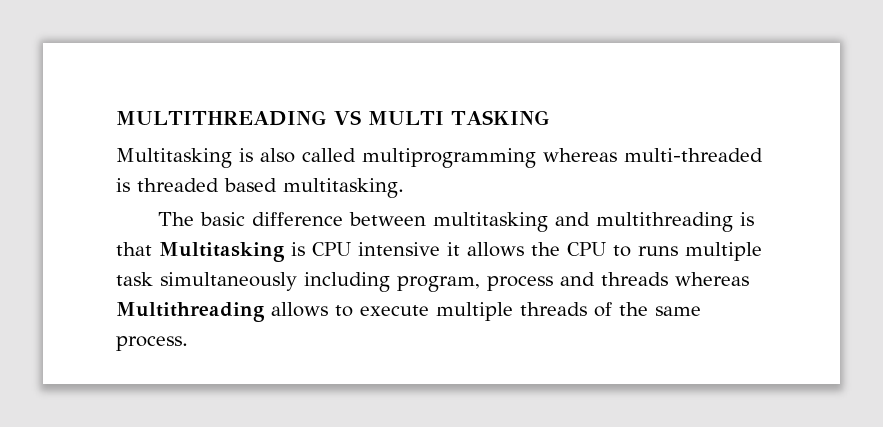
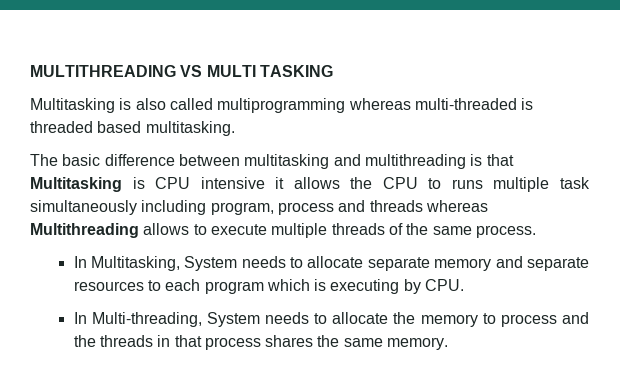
+ In Multitasking, System needs to allocate separate memory and separate resources to each program which is executing by CPU.
+ In Multi-threading, System needs to allocate the memory to process and the threads in that process shares the same memory.

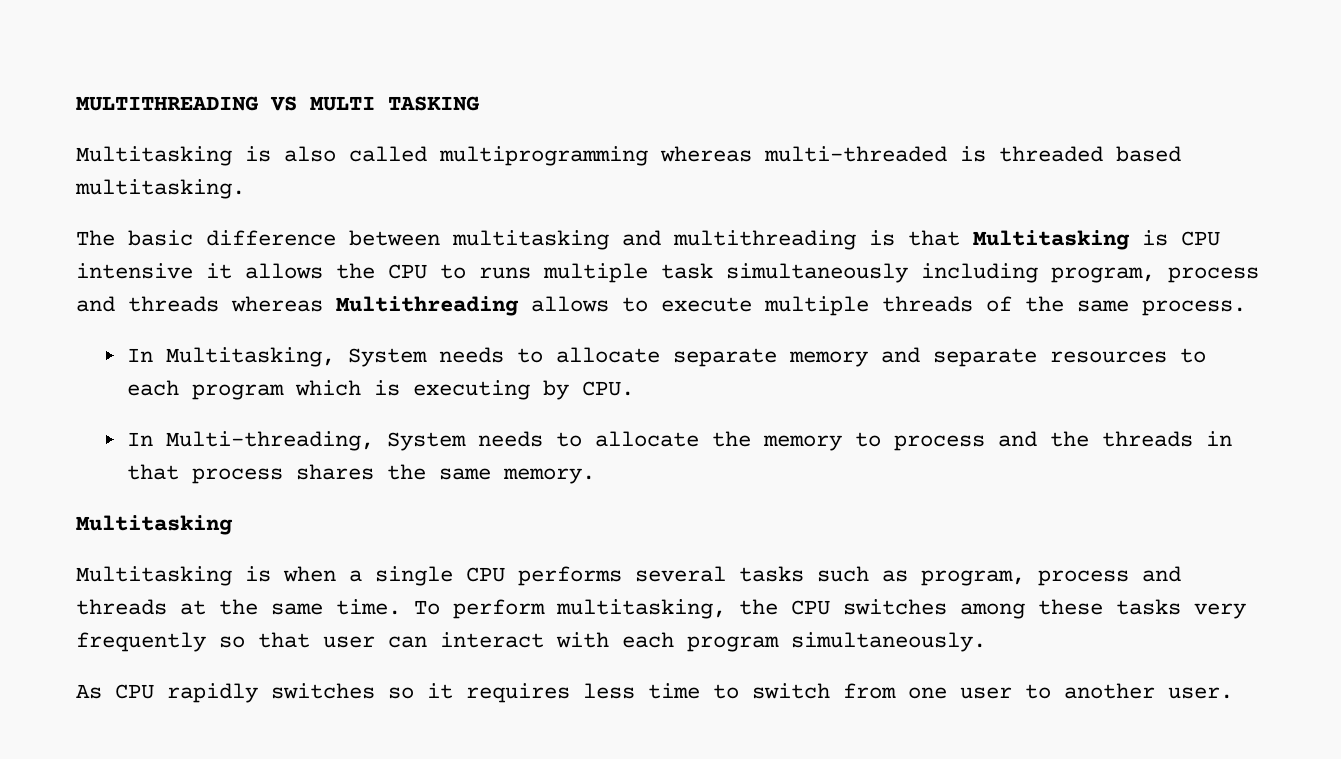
  In Multi-threading, System needs to allocate the memory to process and the threads in that process shares the same memory.
+ Multitasking
+ Multitasking is when a single CPU performs several tasks such as program, process and threads at the same time. To perform multitasking, the CPU switches among these tasks very frequently so that user can interact with each program simultaneously.
+ As CPU rapidly switches so it requires less time to switch from one user to another user.

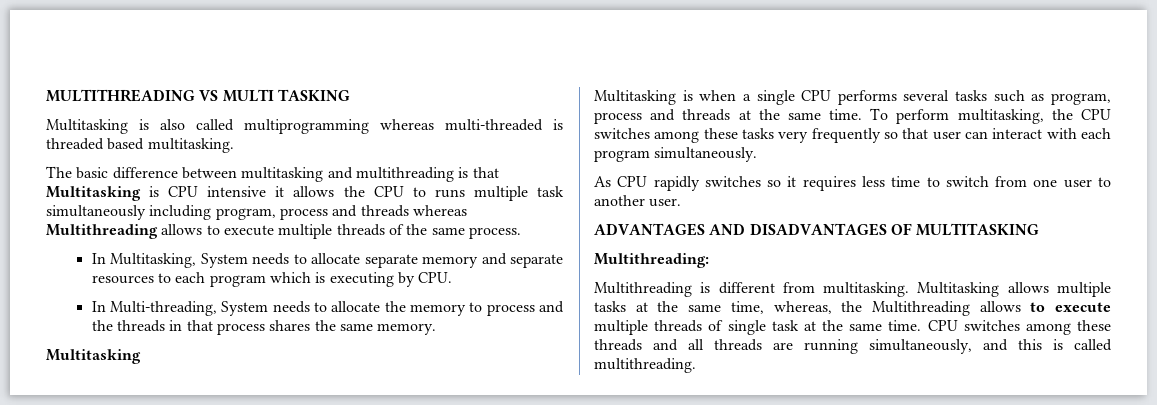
+ ADVANTAGES AND DISADVANTAGES OF MULTITASKING
+ Multithreading:
+ Multithreading is different from multitasking. Multitasking allows multiple tasks at the same time, whereas, the Multithreading allows to execute multiple threads of single task at the same time. CPU switches among these threads and all threads are running simultaneously, and this is called multithreading.

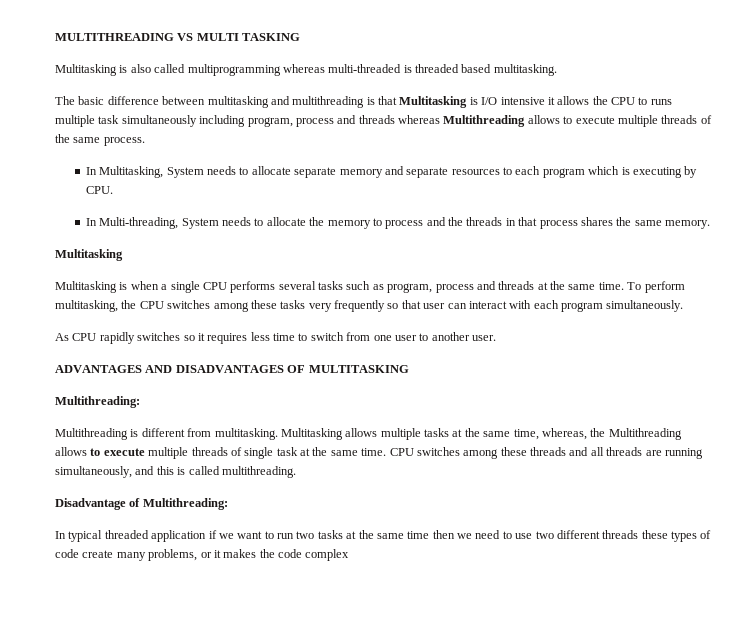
- The basic difference between multitasking and multithreading is that Multitasking is CPU intensive it allows the CPU to runs multiple task simultaneously including program, process and threads whereas Multithreading allows to execute multiple threads of the same process.
+ The basic difference between multitasking and multithreading is that Multitasking is I/O intensive it allows the CPU to runs multiple task simultaneously including program, process and threads whereas Multithreading allows to execute multiple threads of the same process.
+ Disadvantage of Multithreading:
+ In typical threaded application if we want to run two tasks at the same time then we need to use two different threads these types of code create many problems, or it makes the code complex

